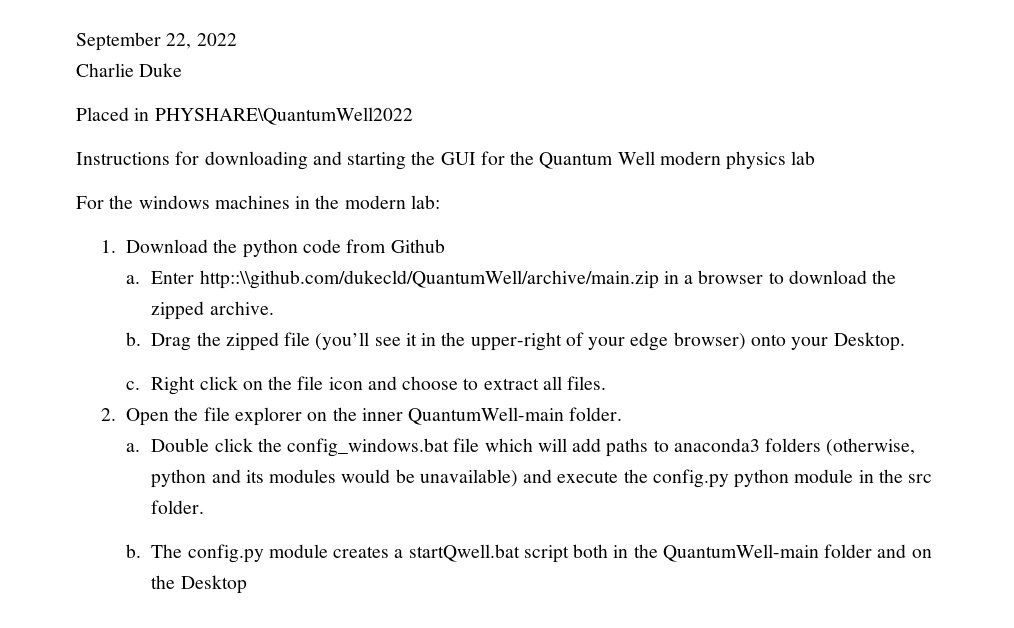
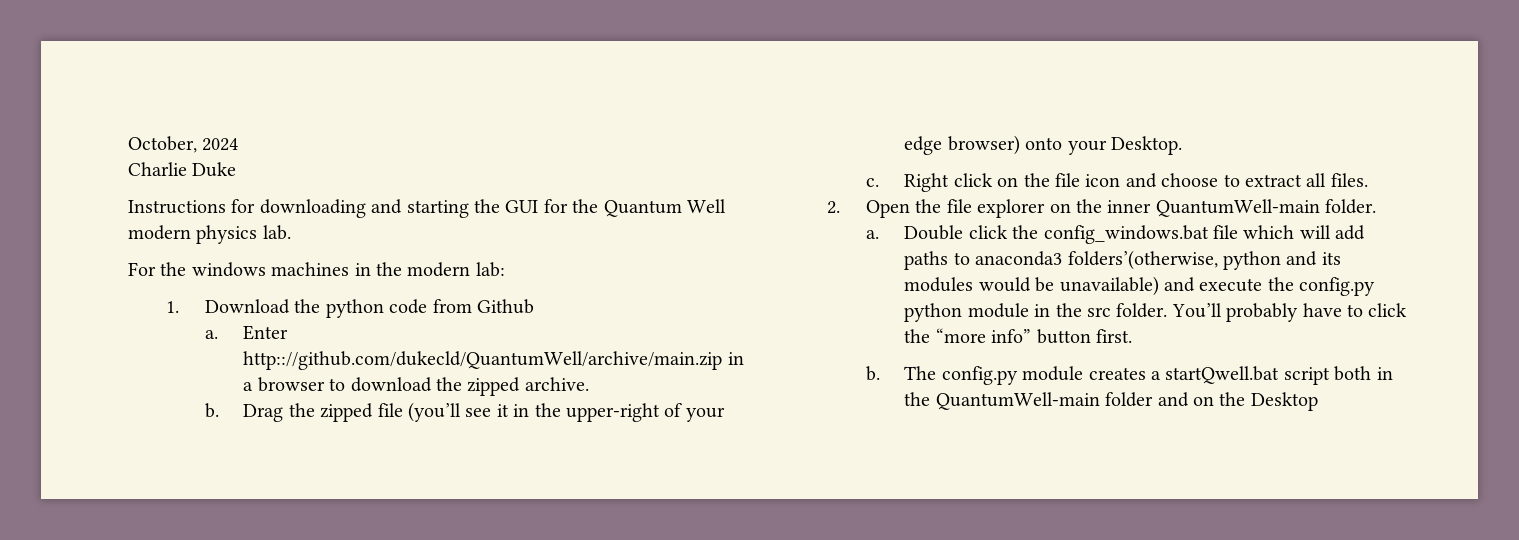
- September 22, 2022
+ October, 2024
- Placed in PHYSHARE\QuantumWell2022
- Instructions for downloading and starting the GUI for the Quantum Well modern physics lab
+ Instructions for downloading and starting the GUI for the Quantum Well modern physics lab.
- Enter http::\\github.com/dukecld/QuantumWell/archive/main.zip in a browser to download the zipped archive.
+ Enter http:://github.com/dukecld/QuantumWell/archive/main.zip in a browser to download the zipped archive.
- Double click the config_windows.bat file which will add paths to anaconda3 folders (otherwise, python and its modules would be unavailable) and execute the config.py python module in the src folder.
+ Double click the config_windows.bat file which will add paths to anaconda3 folders’(otherwise, python and its modules would be unavailable) and execute the config.py python module in the src folder. You’ll probably have to click the “more info” button first.

